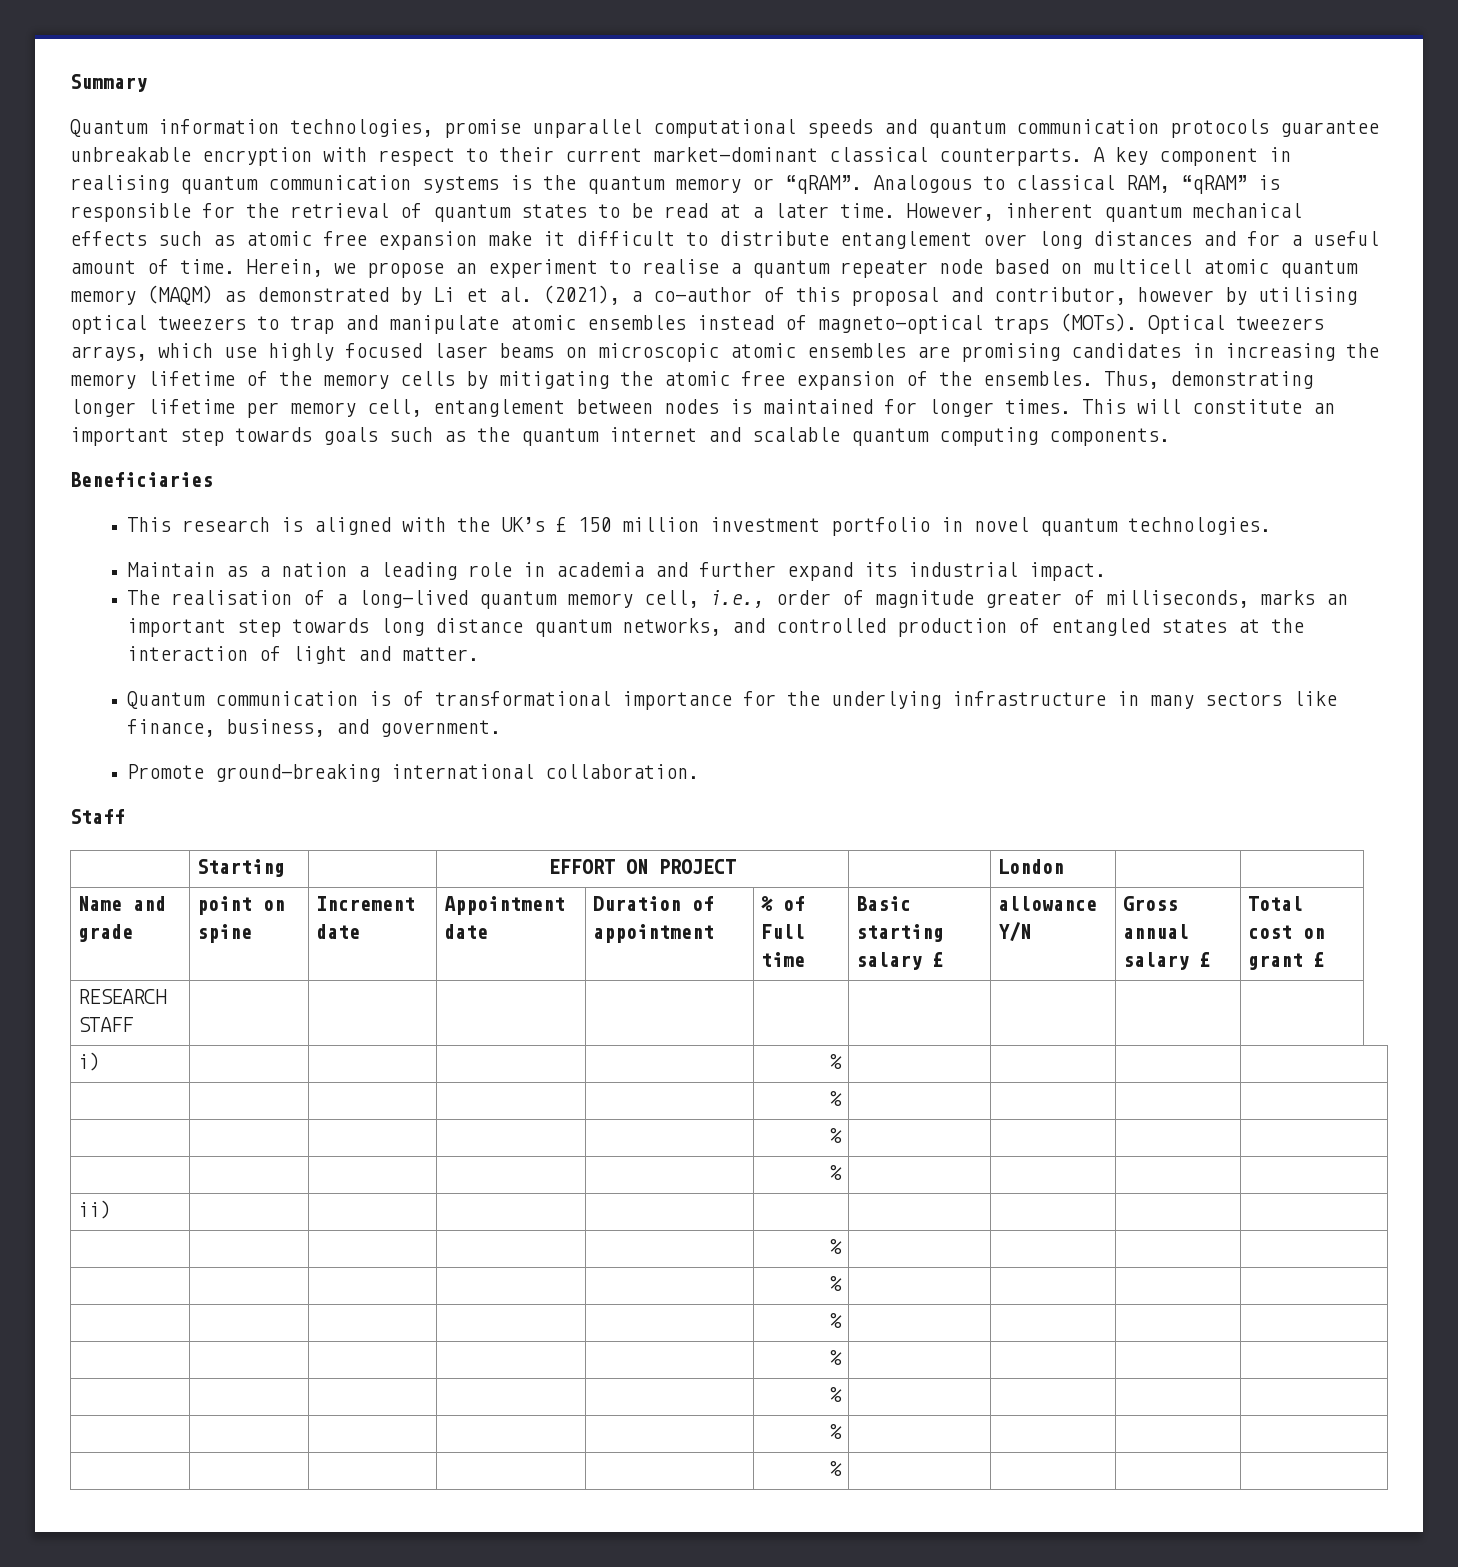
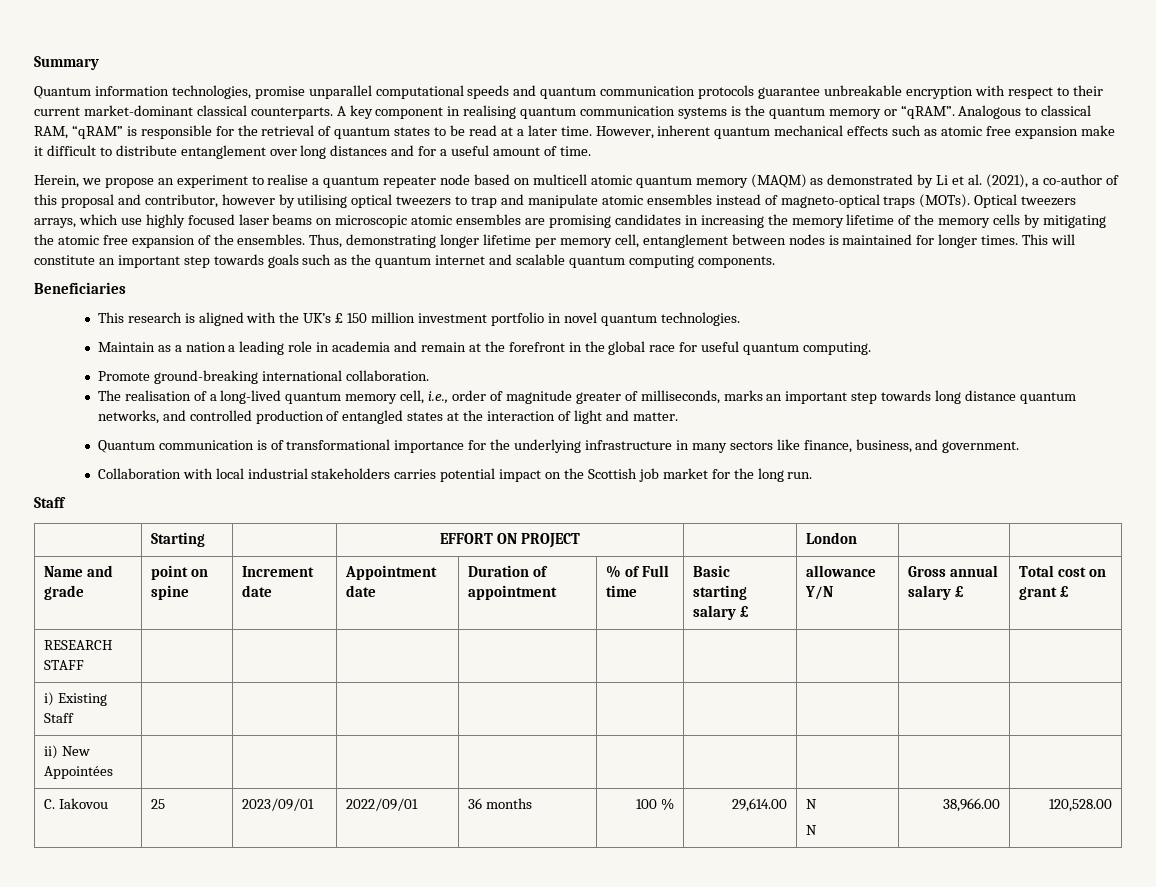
- However, inherent quantum mechanical effects such as atomic free expansion make it difficult to distribute entanglement over long distances and for a useful amount of time. Herein, we propose an experiment to realise a quantum repeater node based on multicell atomic quantum memory (MAQM) as demonstrated by Li et al. (2021), a co-author of this proposal and contributor, however by utilising optical tweezers to trap and manipulate atomic ensembles instead of magneto-optical traps (MOTs).
+ However, inherent quantum mechanical effects such as atomic free expansion make it difficult to distribute entanglement over long distances and for a useful amount of time.
+ Herein, we propose an experiment to realise a quantum repeater node based on multicell atomic quantum memory (MAQM) as demonstrated by Li et al. (2021), a co-author of this proposal and contributor, however by utilising optical tweezers to trap and manipulate atomic ensembles instead of magneto-optical traps (MOTs).
- Maintain as a nation a leading role in academia and further expand its industrial impact.
+ Maintain as a nation a leading role in academia and remain at the forefront in the global race for useful quantum computing.
+ Promote ground-breaking international collaboration.
- Promote ground-breaking international collaboration.
+ Collaboration with local industrial stakeholders carries potential impact on the Scottish job market for the long run.
- i) | | | | | % | | | |
- | | | | | % | | | |
- | | | | | % | | | |
- | | | | | % | | | |
- ii) | | | | | | | | |
- | | | | | % | | | |
- | | | | | % | | | |
- | | | | | % | | | |
- | | | | | % | | | |
- | | | | | % | | | |
- | | | | | % | | | |
- | | | | | % | | | |
+ i) Existing Staff | | | | | | | | |
+ ii) New Appointées | | | | | | | | |
+ C. Iakovou | 25 | 2023/09/01 | 2022/09/01 | 36 months | 100 % | 29,614.00 | N
+ N | 38,966.00 | 120,528.00

